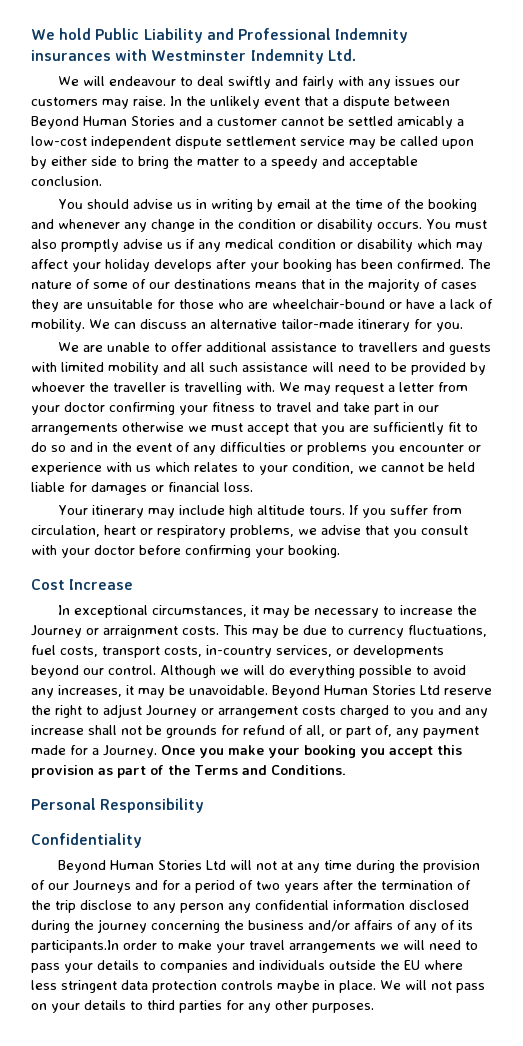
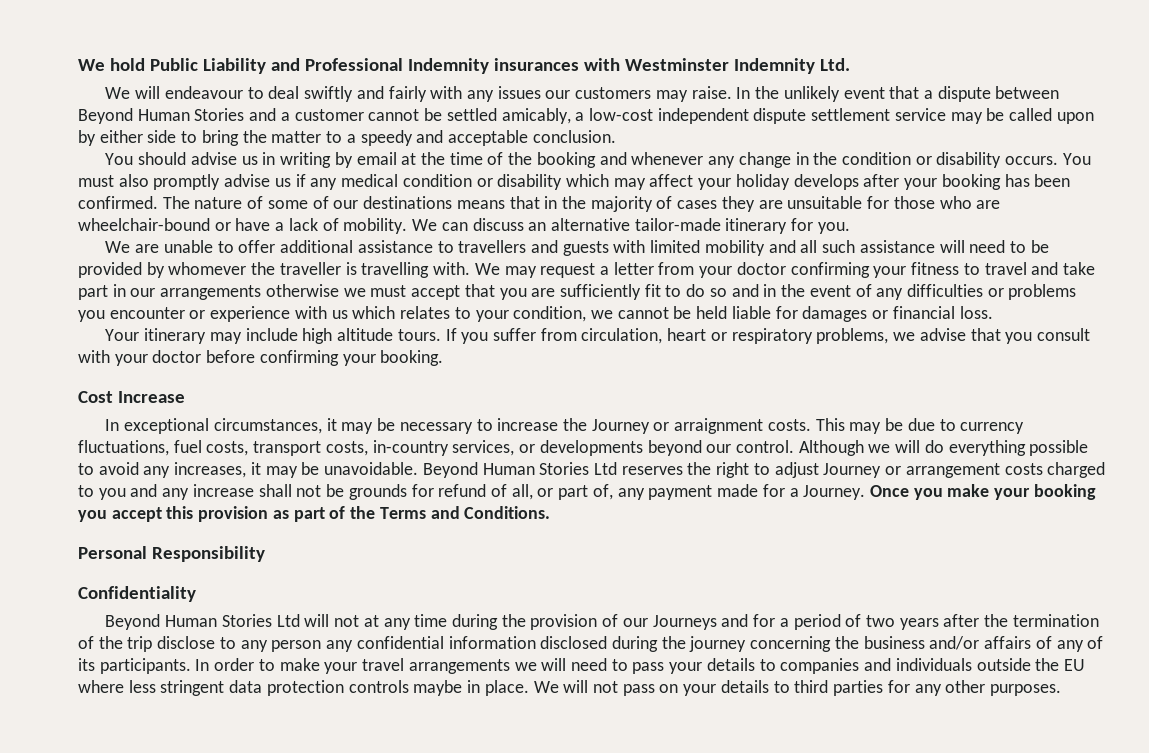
- In the unlikely event that a dispute between Beyond Human Stories and a customer cannot be settled amicably a low-cost independent dispute settlement service may be called upon by either side to bring the matter to a speedy and acceptable conclusion.
+ In the unlikely event that a dispute between Beyond Human Stories and a customer cannot be settled amicably, a low-cost independent dispute settlement service may be called upon by either side to bring the matter to a speedy and acceptable conclusion.
- We are unable to offer additional assistance to travellers and guests with limited mobility and all such assistance will need to be provided by whoever the traveller is travelling with.
+ We are unable to offer additional assistance to travellers and guests with limited mobility and all such assistance will need to be provided by whomever the traveller is travelling with.
- Beyond Human Stories Ltd reserve the right to adjust Journey or arrangement costs charged to you and any increase shall not be grounds for refund of all, or part of, any payment made for a Journey.
+ Beyond Human Stories Ltd reserves the right to adjust Journey or arrangement costs charged to you and any increase shall not be grounds for refund of all, or part of, any payment made for a Journey.
- Beyond Human Stories Ltd will not at any time during the provision of our Journeys and for a period of two years after the termination of the trip disclose to any person any confidential information disclosed during the journey concerning the business and/or affairs of any of its participants.In order to make your travel arrangements we will need to pass your details to companies and individuals outside the EU where less stringent data protection controls maybe in place.
+ Beyond Human Stories Ltd will not at any time during the provision of our Journeys and for a period of two years after the termination of the trip disclose to any person any confidential information disclosed during the journey concerning the business and/or affairs of any of its participants. In order to make your travel arrangements we will need to pass your details to companies and individuals outside the EU where less stringent data protection controls maybe in place.

